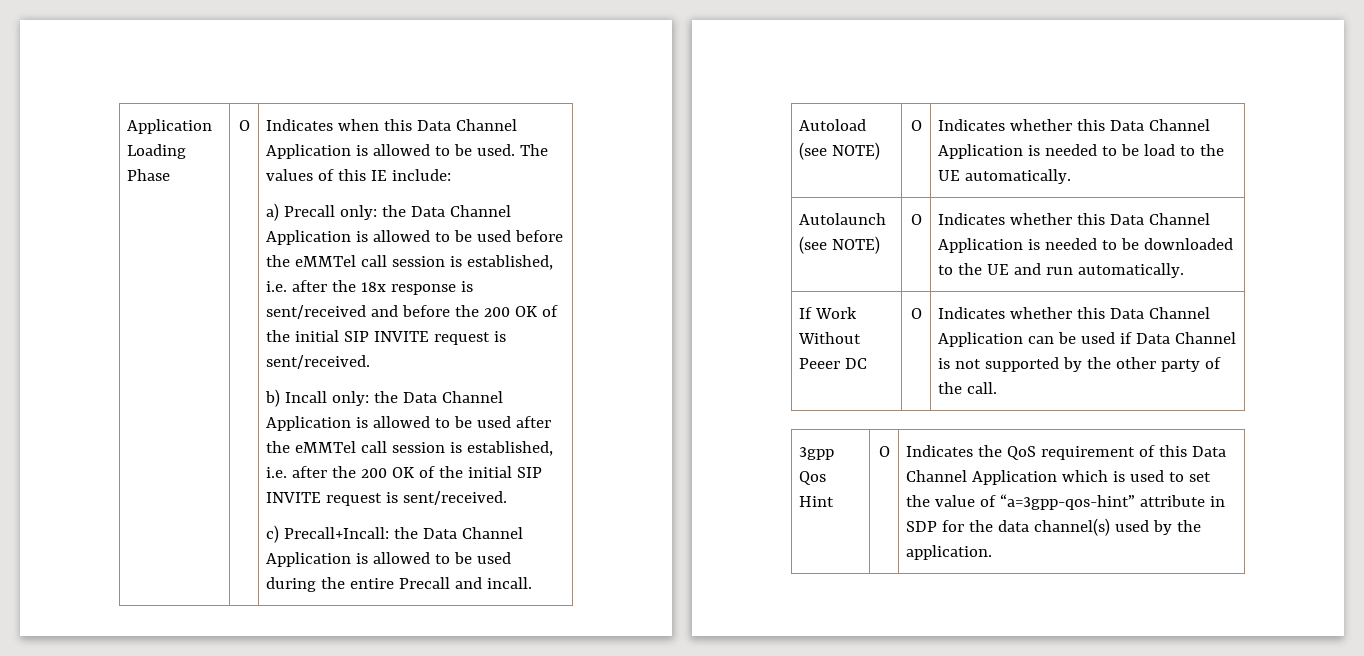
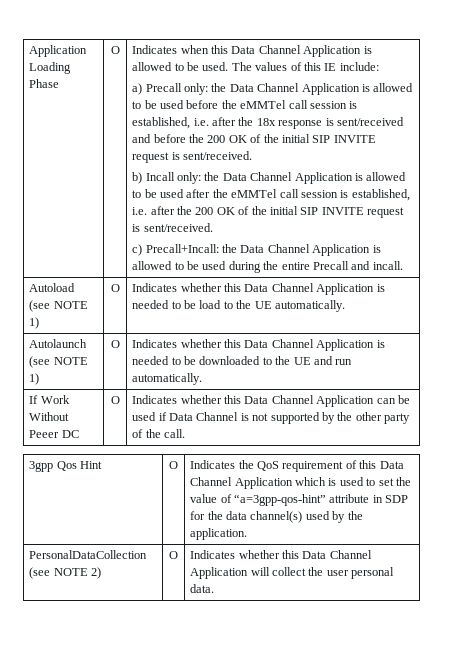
- Autoload (see NOTE) | O | Indicates whether this Data Channel Application is needed to be load to the UE automatically.
+ Autoload (see NOTE 1) | O | Indicates whether this Data Channel Application is needed to be load to the UE automatically.
- Autolaunch (see NOTE) | O | Indicates whether this Data Channel Application is needed to be downloaded to the UE and run automatically.
+ Autolaunch (see NOTE 1) | O | Indicates whether this Data Channel Application is needed to be downloaded to the UE and run automatically.
+ PersonalDataCollection (see NOTE 2) | O | Indicates whether this Data Channel Application will collect the user personal data.

